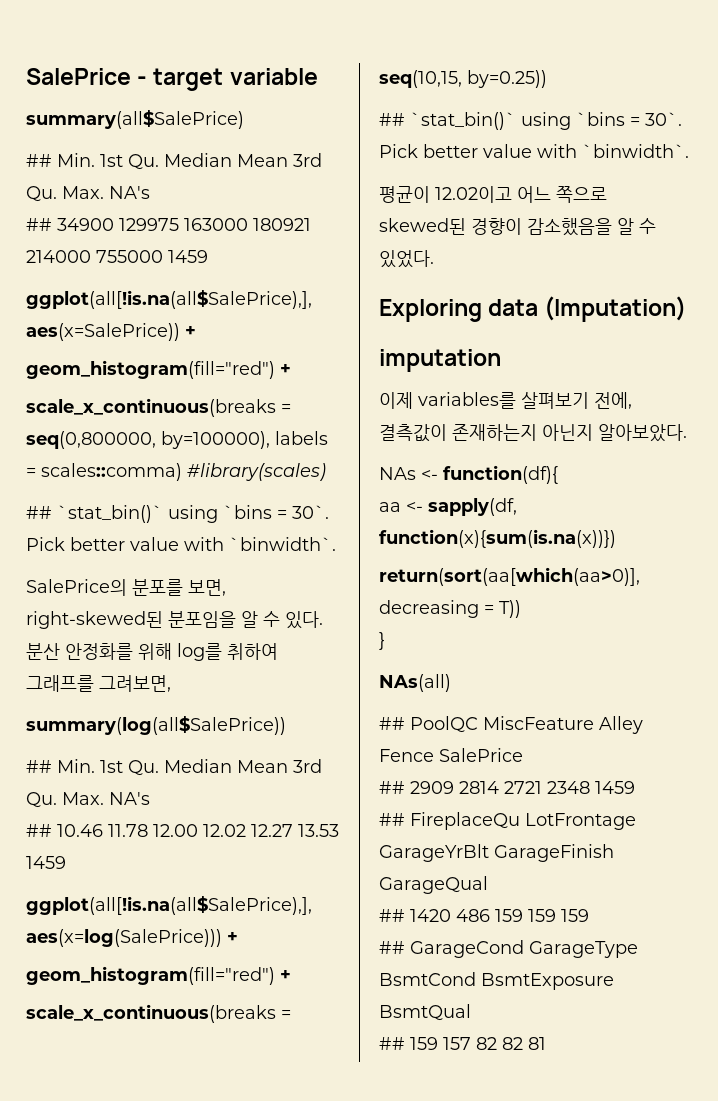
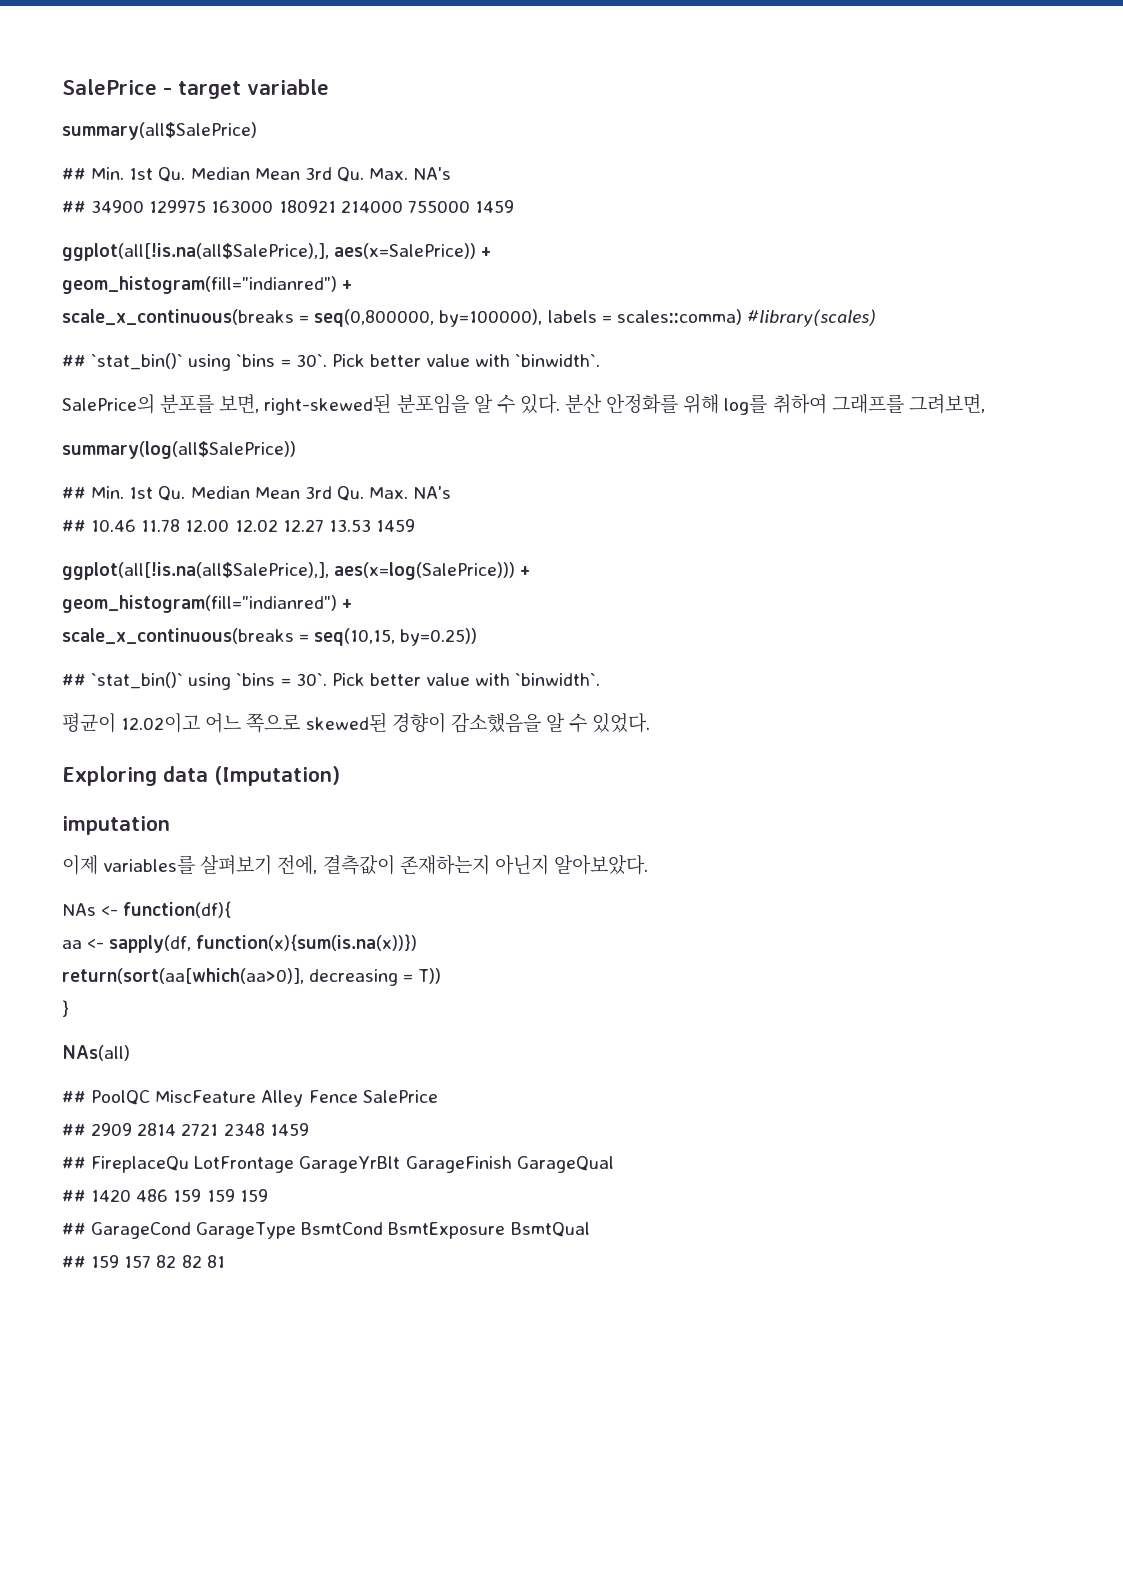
  ggplot(all[!is.na(all$SalePrice),], aes(x=SalePrice)) +
- geom_histogram(fill="red") +
+ geom_histogram(fill="indianred") +
  ggplot(all[!is.na(all$SalePrice),], aes(x=log(SalePrice))) +
- geom_histogram(fill="red") +
+ geom_histogram(fill="indianred") +

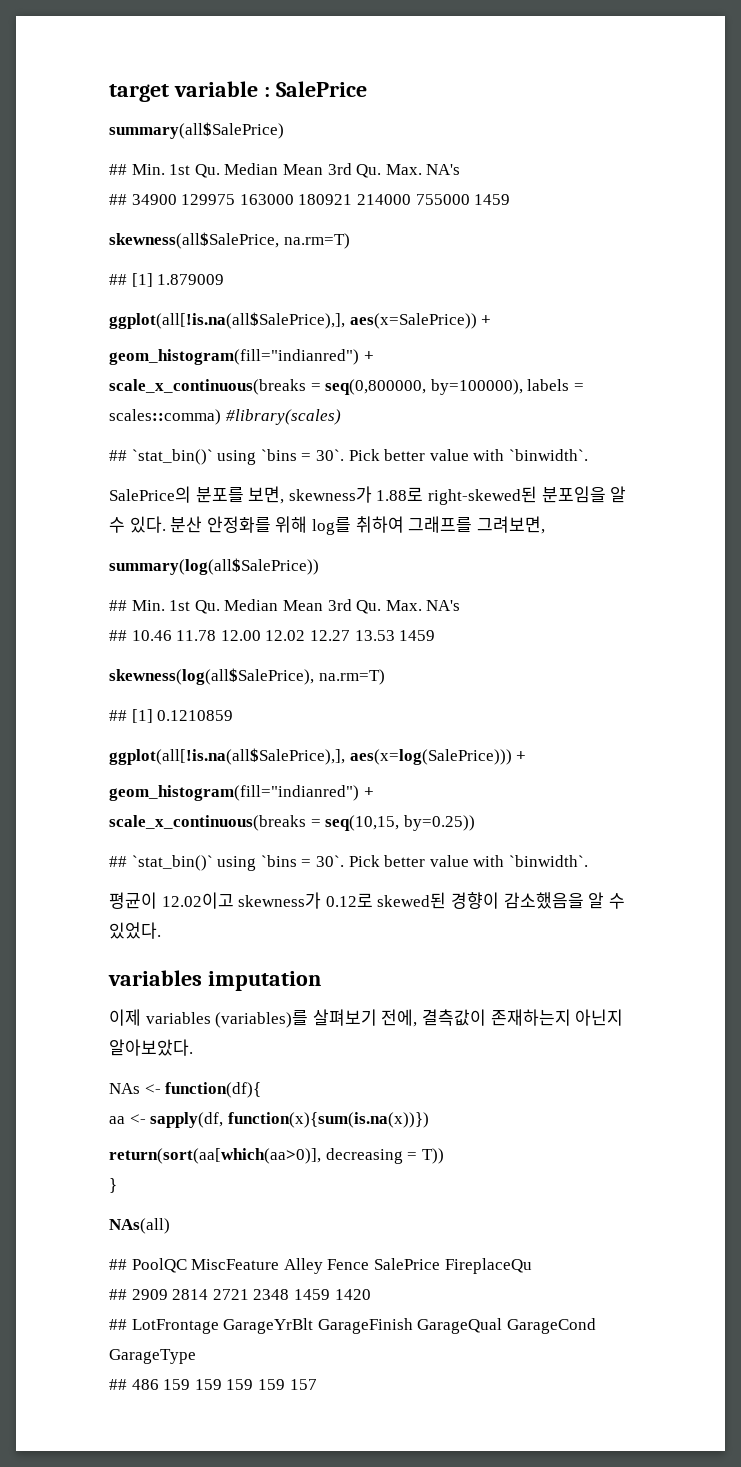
- SalePrice - target variable
+ target variable : SalePrice
+ skewness(all$SalePrice, na.rm=T)
+ ## [1] 1.879009
- SalePrice의 분포를 보면, right-skewed된 분포임을 알 수 있다.
+ SalePrice의 분포를 보면, skewness가 1.88로 right-skewed된 분포임을 알 수 있다.
+ skewness(log(all$SalePrice), na.rm=T)
+ ## [1] 0.1210859
- 평균이 12.02이고 어느 쪽으로 skewed된 경향이 감소했음을 알 수 있었다.
+ 평균이 12.02이고 skewness가 0.12로 skewed된 경향이 감소했음을 알 수 있었다.
- Exploring data (Imputation)
- imputation
+ variables imputation
- 이제 variables를 살펴보기 전에, 결측값이 존재하는지 아닌지 알아보았다.
+ 이제 variables (variables)를 살펴보기 전에, 결측값이 존재하는지 아닌지 알아보았다.
- ## PoolQC MiscFeature Alley Fence SalePrice
+ ## PoolQC MiscFeature Alley Fence SalePrice FireplaceQu
- ## 2909 2814 2721 2348 1459
- ## FireplaceQu LotFrontage GarageYrBlt GarageFinish GarageQual
- ## 1420 486 159 159 159
- ## GarageCond GarageType BsmtCond BsmtExposure BsmtQual
- ## 159 157 82 82 81
+ ## 2909 2814 2721 2348 1459 1420
+ ## LotFrontage GarageYrBlt GarageFinish GarageQual GarageCond GarageType
+ ## 486 159 159 159 159 157

